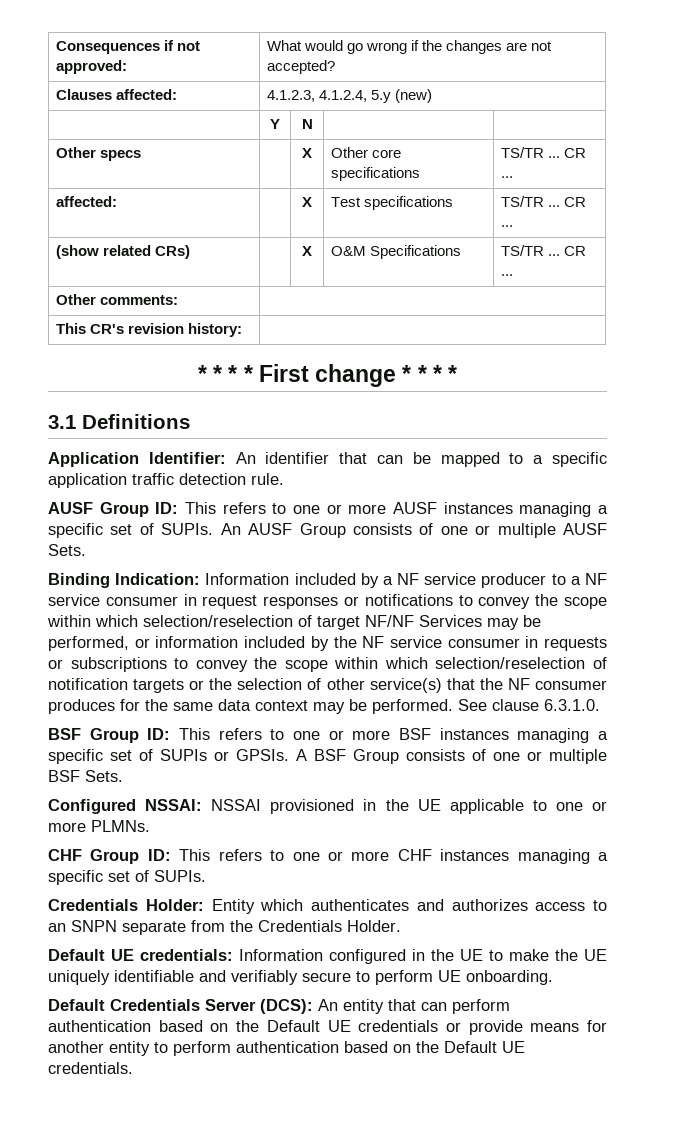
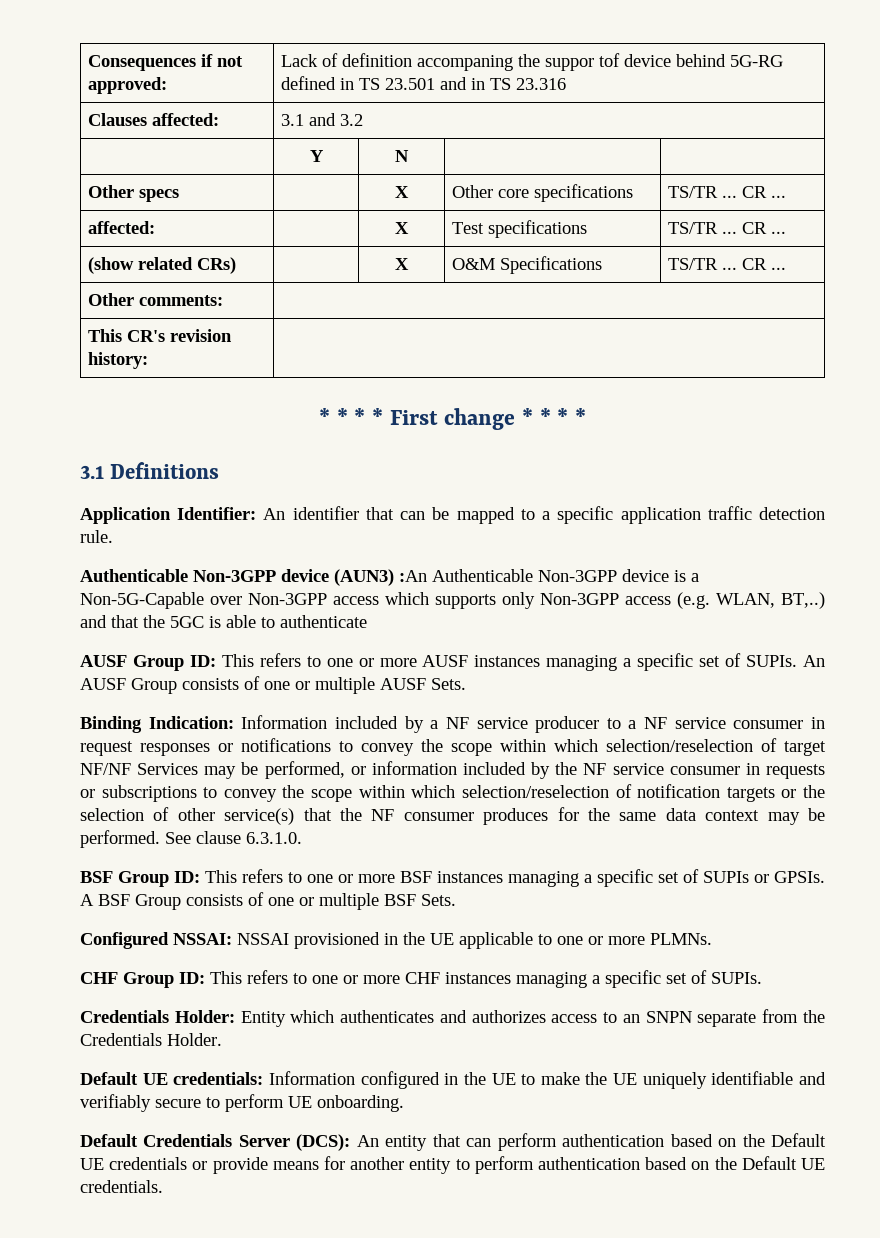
- Consequences if not approved: | What would go wrong if the changes are not accepted?
- Clauses affected: | 4.1.2.3, 4.1.2.4, 5.y (new)
+ Consequences if not approved: | Lack of definition accompaning the suppor tof device behind 5G-RG defined in TS 23.501 and in TS 23.316
+ Clauses affected: | 3.1 and 3.2
+ Authenticable Non-3GPP device (AUN3) :An Authenticable Non-3GPP device is a Non-5G-Capable over Non-3GPP access which supports only Non-3GPP access (e.g. WLAN, BT,..) and that the 5GC is able to authenticate

